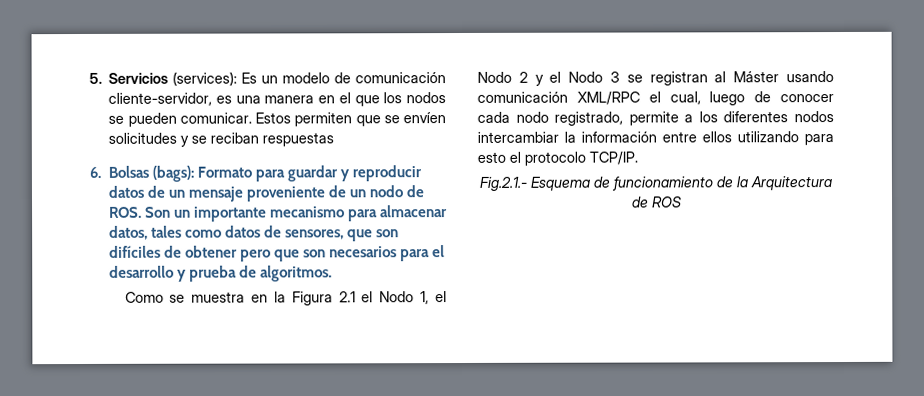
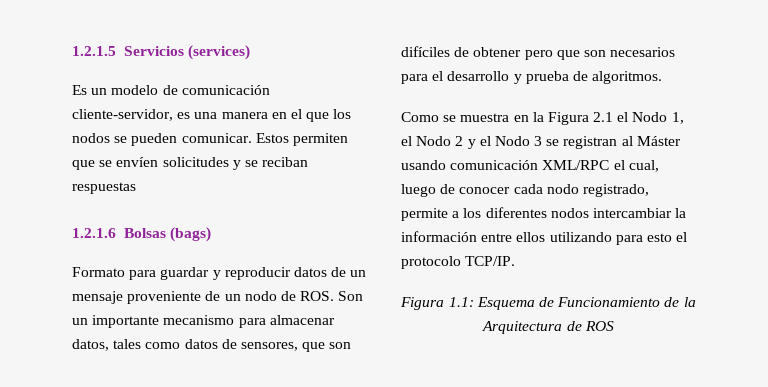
- 5. Servicios (services): Es un modelo de comunicación cliente-servidor, es una manera en el que los nodos se pueden comunicar.
+ 1.2.1.5 Servicios (services)
+ Es un modelo de comunicación cliente-servidor, es una manera en el que los nodos se pueden comunicar.
- 6. Bolsas (bags): Formato para guardar y reproducir datos de un mensaje proveniente de un nodo de ROS. Son un importante mecanismo para almacenar datos, tales como datos de sensores, que son difíciles de obtener pero que son necesarios para el desarrollo y prueba de algoritmos.
+ 1.2.1.6 Bolsas (bags)
+ Formato para guardar y reproducir datos de un mensaje proveniente de un nodo de ROS. Son un importante mecanismo para almacenar datos, tales como datos de sensores, que son difíciles de obtener pero que son necesarios para el desarrollo y prueba de algoritmos.
- Fig.2.1.- Esquema de funcionamiento de la Arquitectura de ROS
+ Figura 1.1: Esquema de Funcionamiento de la Arquitectura de ROS

